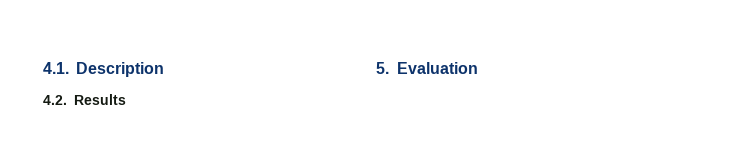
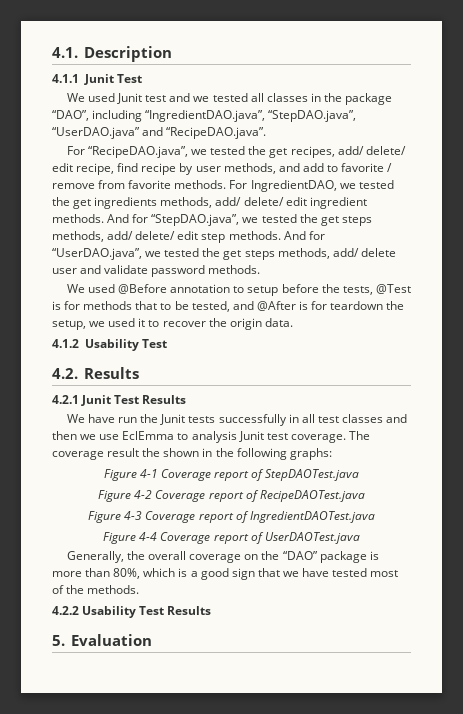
+ 4.1.1 Junit Test
+ We used Junit test and we tested all classes in the package “DAO”, including “IngredientDAO.java”, “StepDAO.java”, “UserDAO.java” and “RecipeDAO.java”.
+ For “RecipeDAO.java”, we tested the get recipes, add/ delete/ edit recipe, find recipe by user methods, and add to favorite / remove from favorite methods. For IngredientDAO, we tested the get ingredients methods, add/ delete/ edit ingredient methods. And for “StepDAO.java”, we tested the get steps methods, add/ delete/ edit step methods. And for “UserDAO.java”, we tested the get steps methods, add/ delete user and validate password methods.
+ We used @Before annotation to setup before the tests, @Test is for methods that to be tested, and @After is for teardown the setup, we used it to recover the origin data.
+ 4.1.2 Usability Test
  4.2. Results
+ 4.2.1 Junit Test Results
+ We have run the Junit tests successfully in all test classes and then we use EclEmma to analysis Junit test coverage. The coverage result the shown in the following graphs:
+ Figure 4-1 Coverage report of StepDAOTest.java
+ Figure 4-2 Coverage report of RecipeDAOTest.java
+ Figure 4-3 Coverage report of IngredientDAOTest.java
+ Figure 4-4 Coverage report of UserDAOTest.java
+ Generally, the overall coverage on the “DAO” package is more than 80%, which is a good sign that we have tested most of the methods.
+ 4.2.2 Usability Test Results

